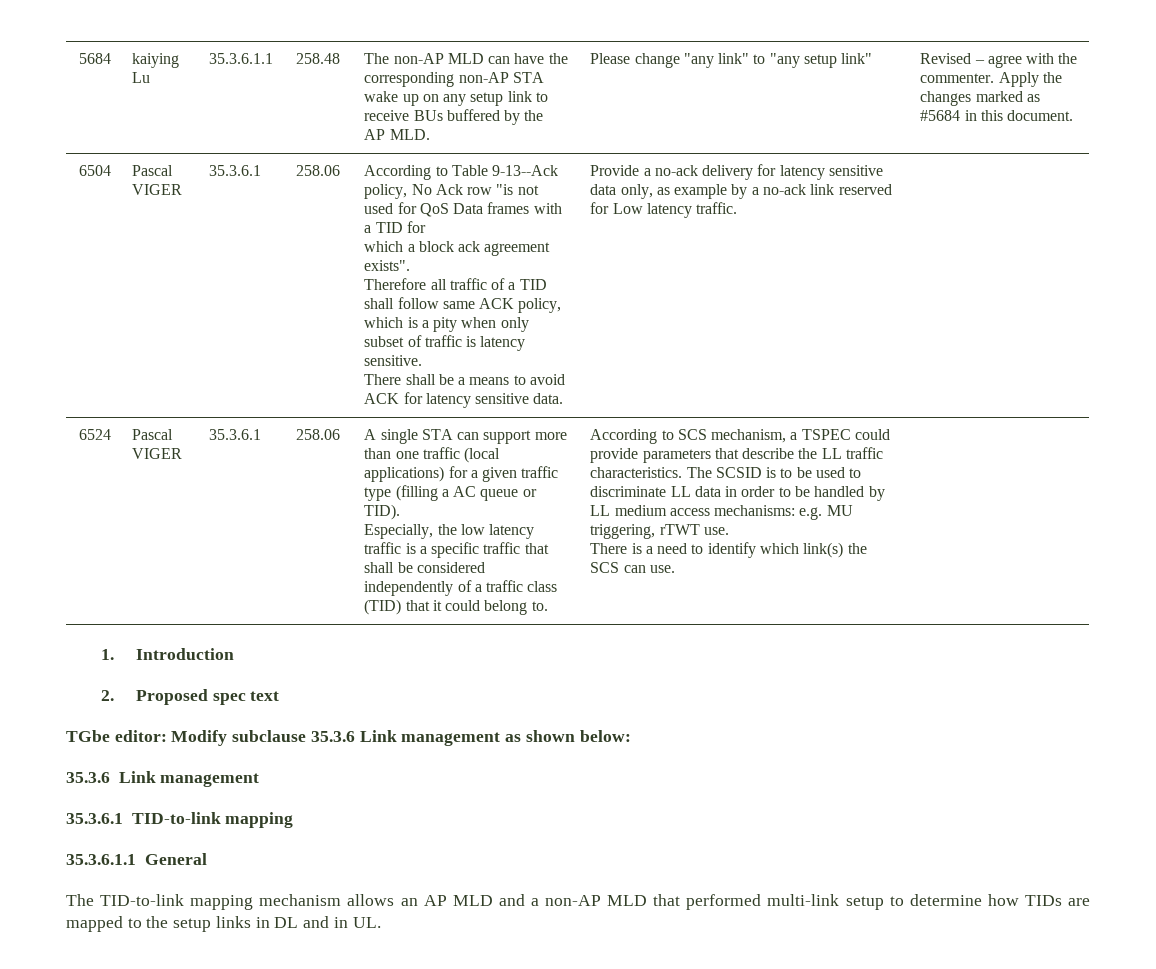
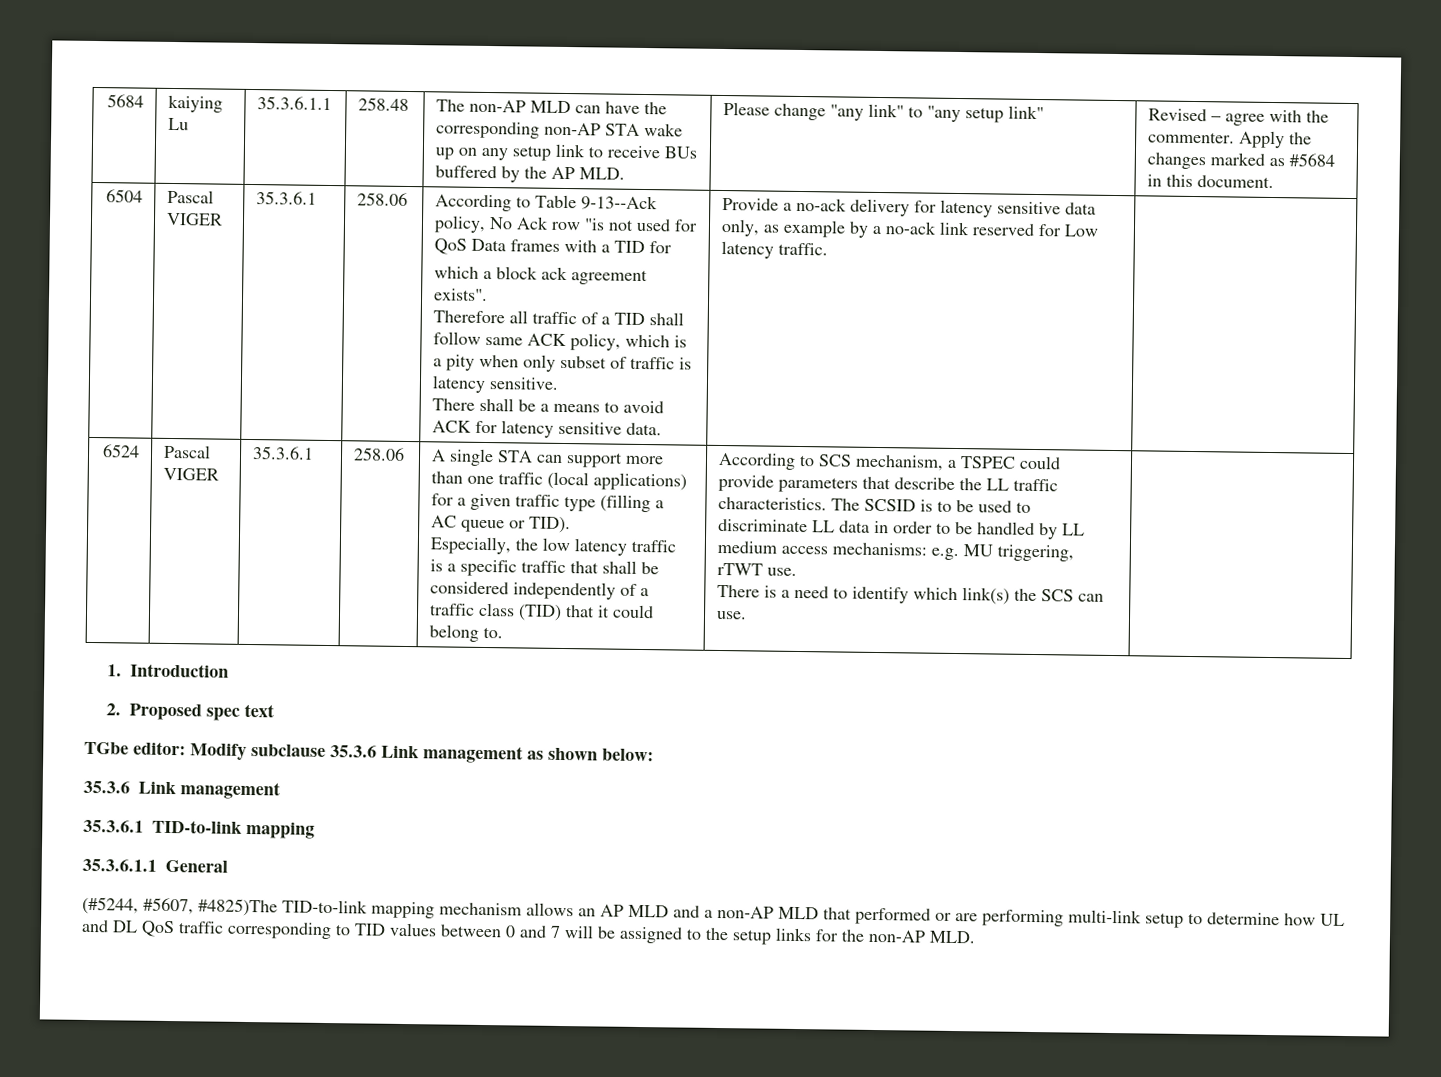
- The TID-to-link mapping mechanism allows an AP MLD and a non-AP MLD that performed multi-link setup to determine how TIDs are mapped to the setup links in DL and in UL.
+ (#5244, #5607, #4825)The TID-to-link mapping mechanism allows an AP MLD and a non-AP MLD that performed or are performing multi-link setup to determine how UL and DL QoS traffic corresponding to TID values between 0 and 7 will be assigned to the setup links for the non-AP MLD.

